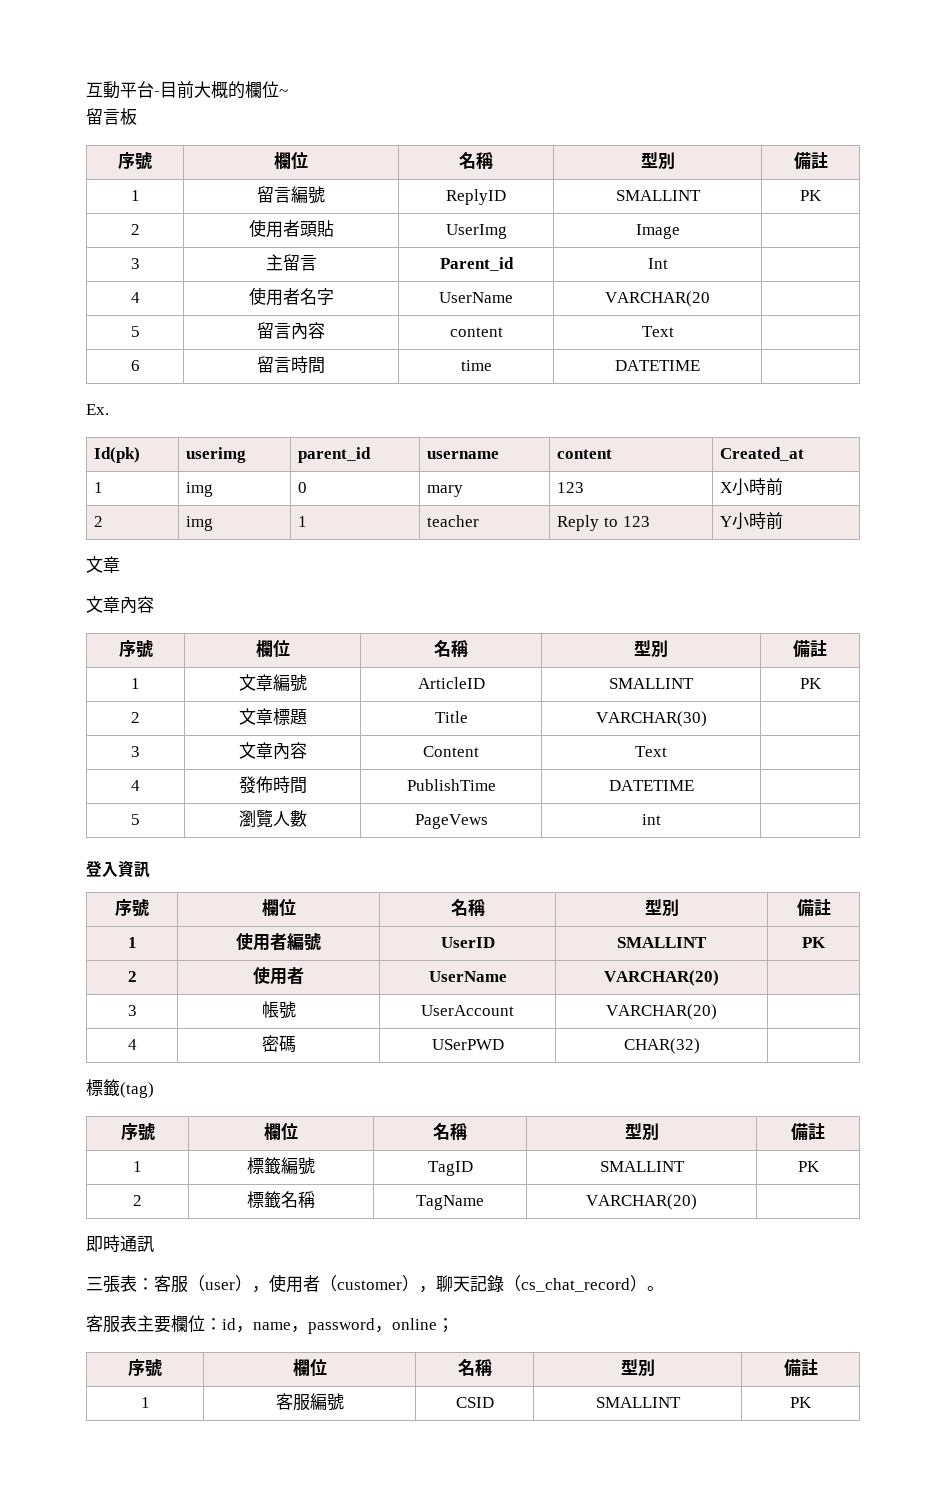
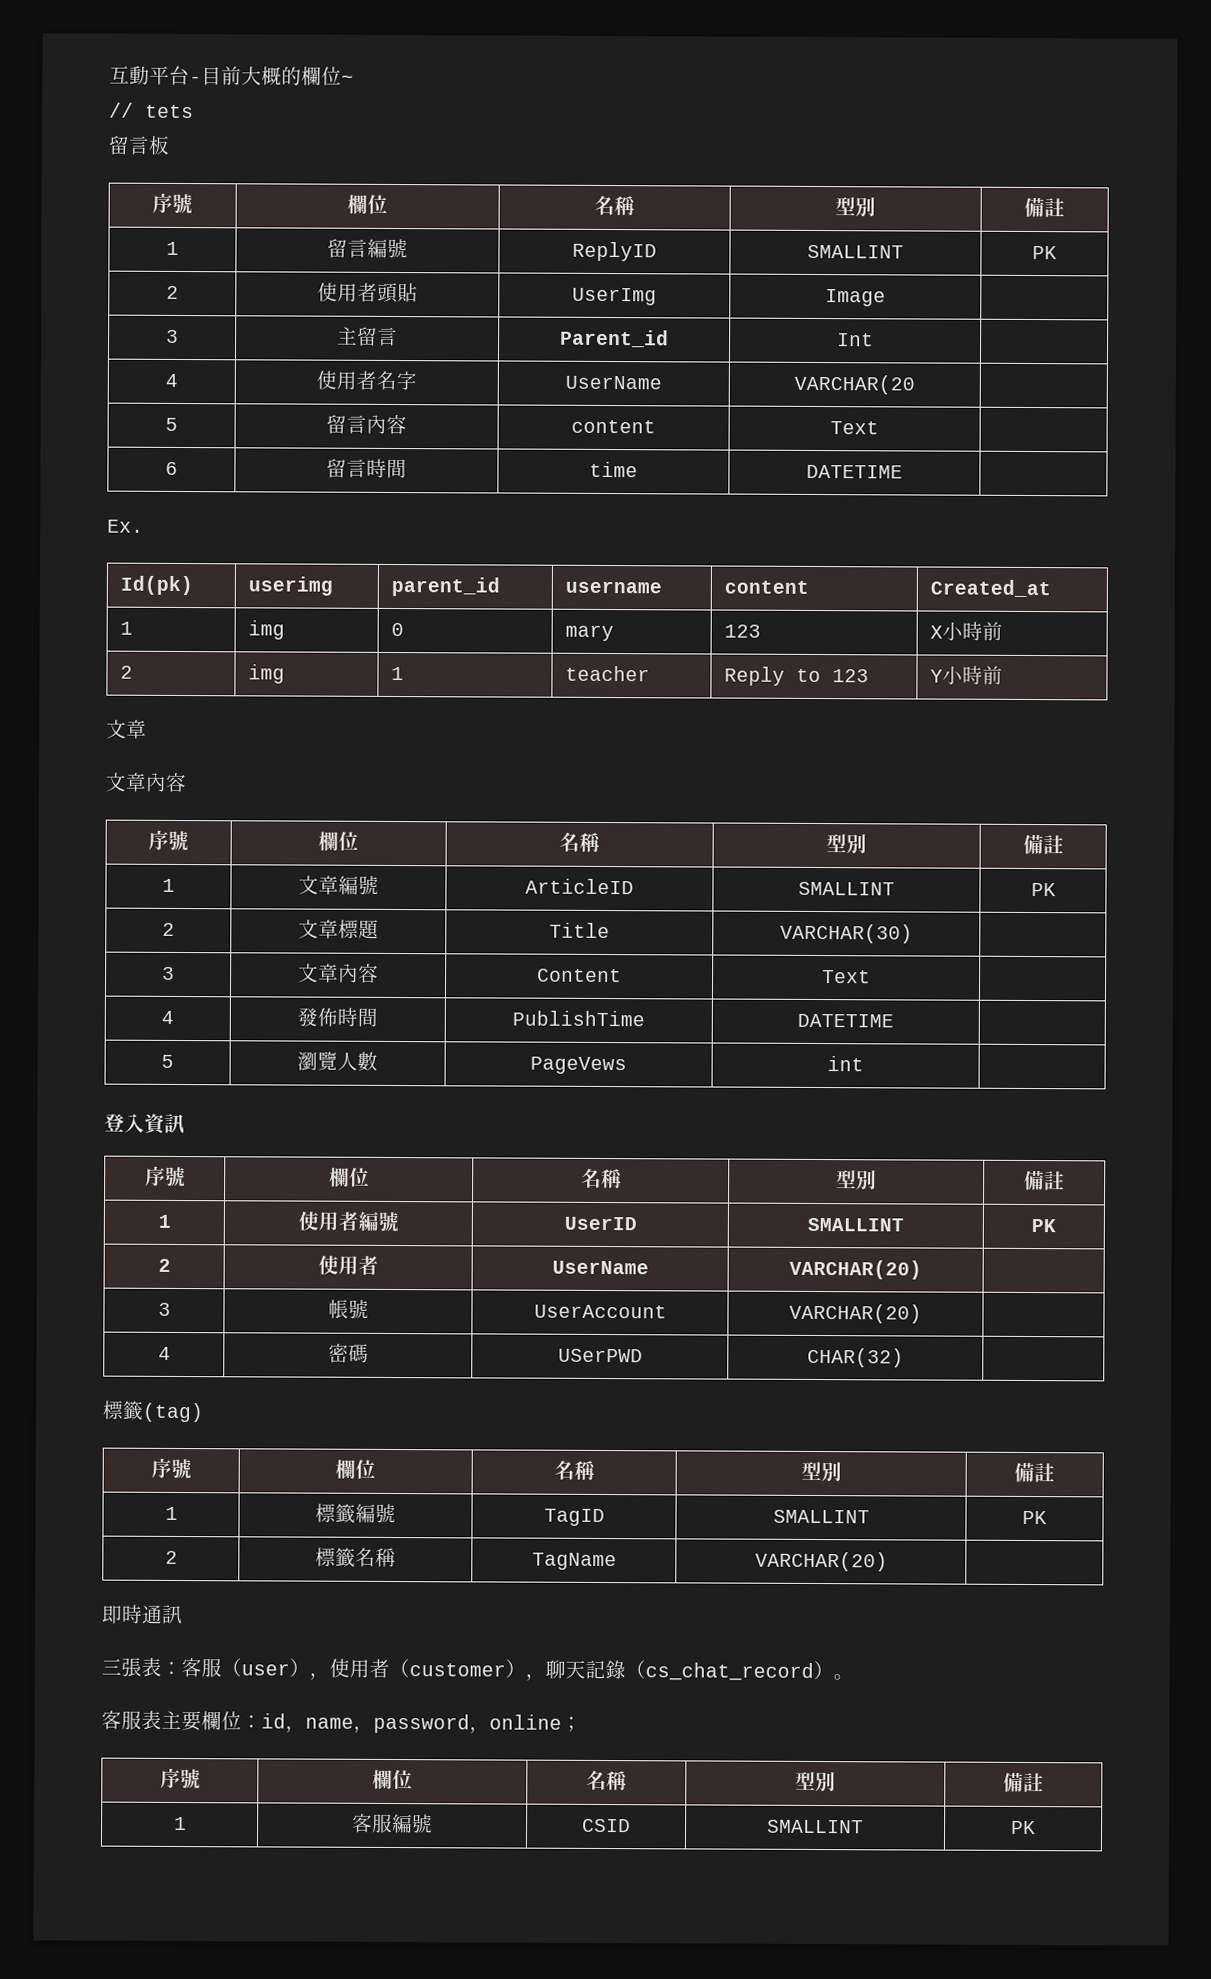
+ // tets

